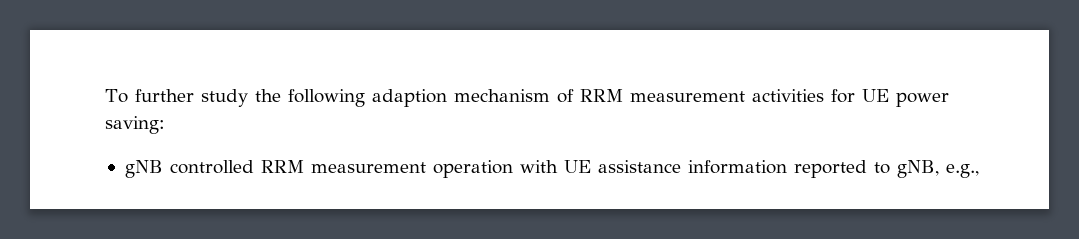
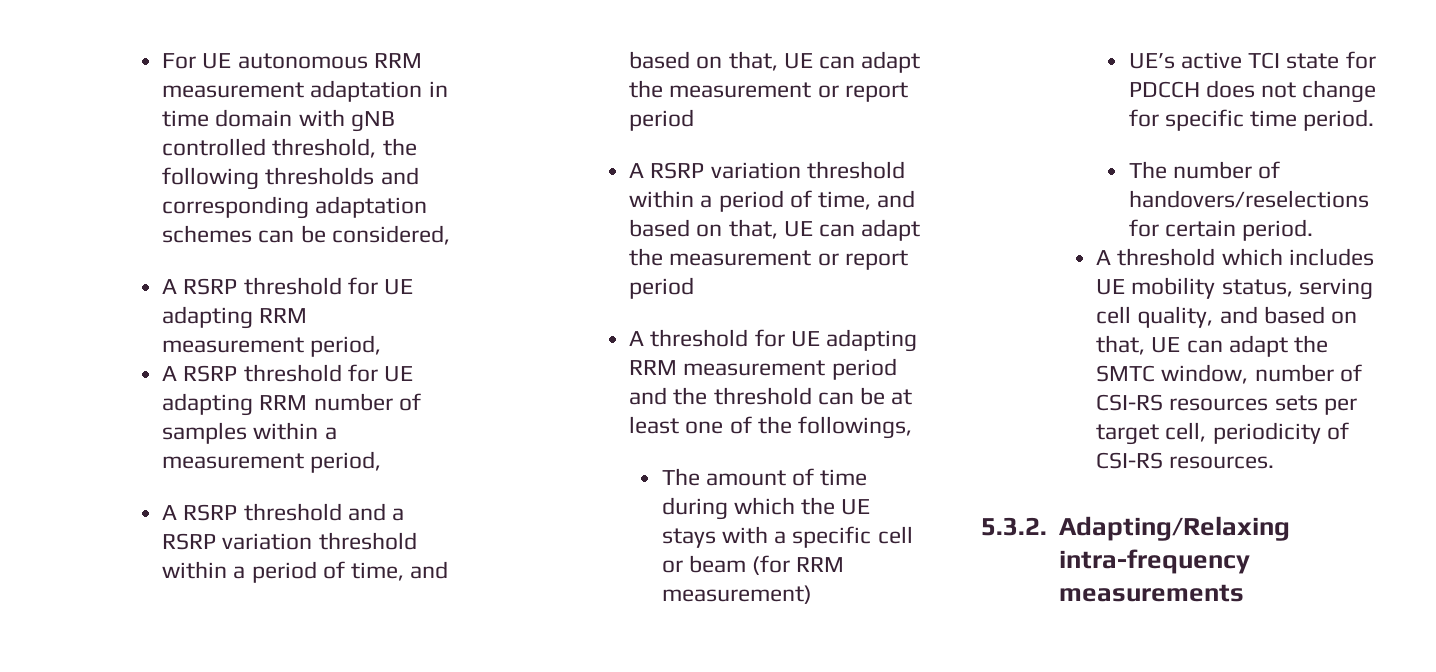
- To further study the following adaption mechanism of RRM measurement activities for UE power saving:
- gNB controlled RRM measurement operation with UE assistance information reported to gNB, e.g.,
+ For UE autonomous RRM measurement adaptation in time domain with gNB controlled threshold, the following thresholds and corresponding adaptation schemes can be considered,
+ A RSRP threshold for UE adapting RRM measurement period,
+ A RSRP threshold for UE adapting RRM number of samples within a measurement period,
+ A RSRP threshold and a RSRP variation threshold within a period of time, and based on that, UE can adapt the measurement or report period
+ A RSRP variation threshold within a period of time, and based on that, UE can adapt the measurement or report period
+ A threshold for UE adapting RRM measurement period and the threshold can be at least one of the followings,
+ The amount of time during which the UE stays with a specific cell or beam (for RRM measurement)
+ UE’s active TCI state for PDCCH does not change for specific time period.
+ The number of handovers/reselections for certain period.
+ A threshold which includes UE mobility status, serving cell quality, and based on that, UE can adapt the SMTC window, number of CSI-RS resources sets per target cell, periodicity of CSI-RS resources.
+ 5.3.2. Adapting/Relaxing intra-frequency measurements

